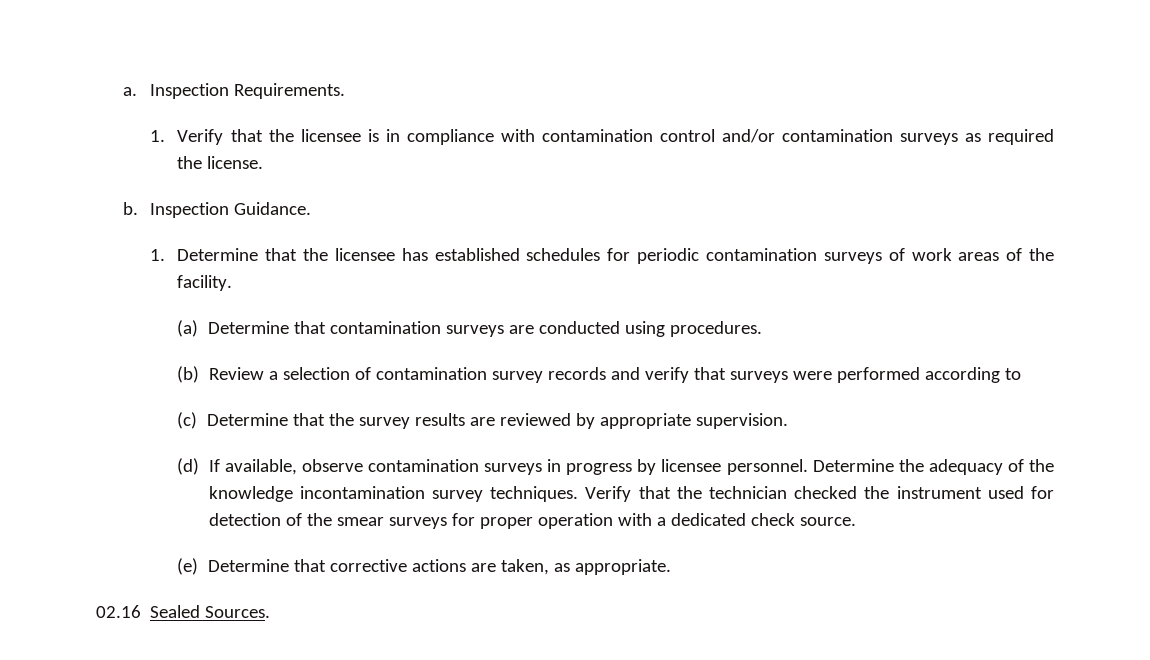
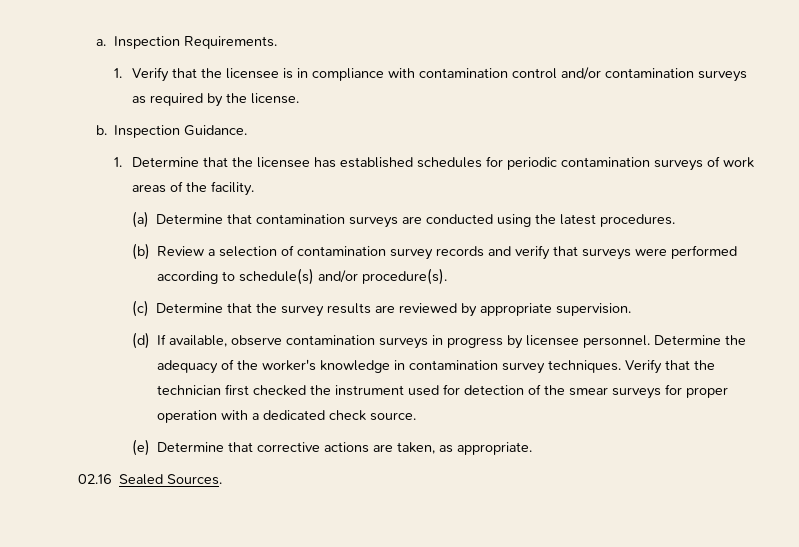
- 1. Verify that the licensee is in compliance with contamination control and/or contamination surveys as required the license.
+ 1. Verify that the licensee is in compliance with contamination control and/or contamination surveys as required by the license.
- (a) Determine that contamination surveys are conducted using procedures.
+ (a) Determine that contamination surveys are conducted using the latest procedures.
- (b) Review a selection of contamination survey records and verify that surveys were performed according to
+ (b) Review a selection of contamination survey records and verify that surveys were performed according to schedule(s) and/or procedure(s).
- Determine the adequacy of the knowledge incontamination survey techniques.
+ Determine the adequacy of the worker's knowledge in contamination survey techniques.
- Verify that the technician checked the instrument used for detection of the smear surveys for proper operation with a dedicated check source.
+ Verify that the technician first checked the instrument used for detection of the smear surveys for proper operation with a dedicated check source.

